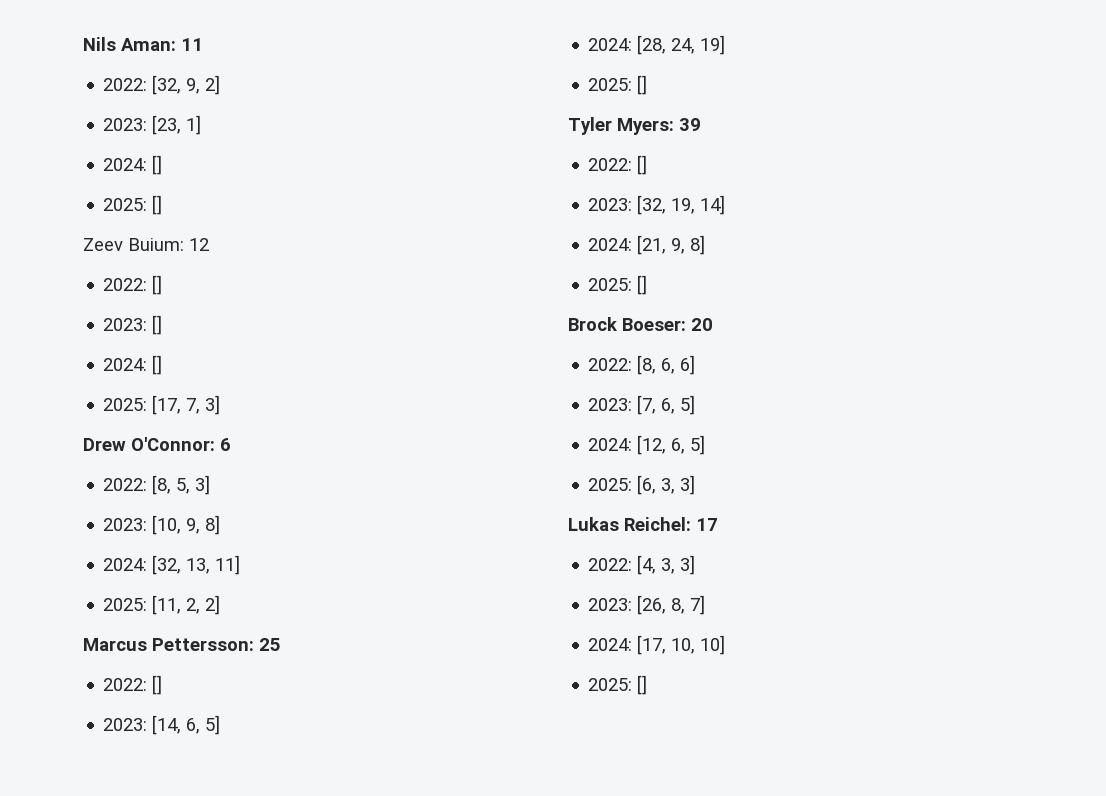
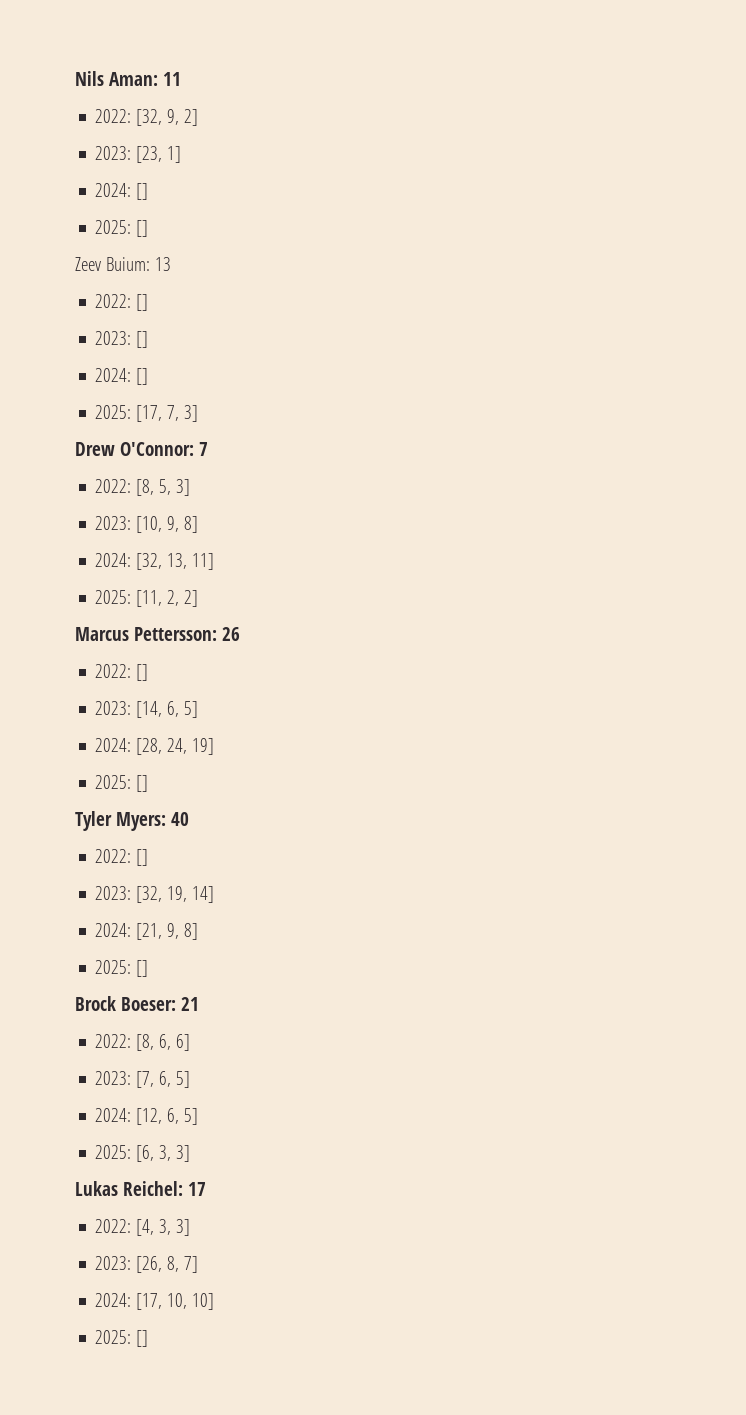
- Zeev Buium: 12
+ Zeev Buium: 13
- Drew O'Connor: 6
+ Drew O'Connor: 7
- Marcus Pettersson: 25
+ Marcus Pettersson: 26
- Tyler Myers: 39
+ Tyler Myers: 40
- Brock Boeser: 20
+ Brock Boeser: 21

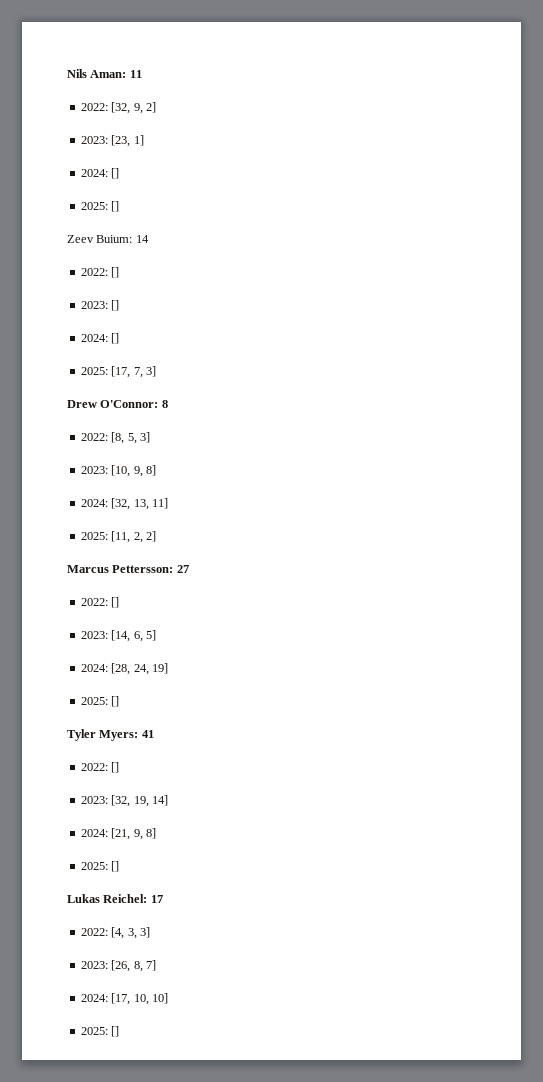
- Zeev Buium: 13
+ Zeev Buium: 14
- Drew O'Connor: 7
+ Drew O'Connor: 8
- Marcus Pettersson: 26
+ Marcus Pettersson: 27
- Tyler Myers: 40
+ Tyler Myers: 41
- Brock Boeser: 21
- 2022: [8, 6, 6]
- 2023: [7, 6, 5]
- 2024: [12, 6, 5]
- 2025: [6, 3, 3]

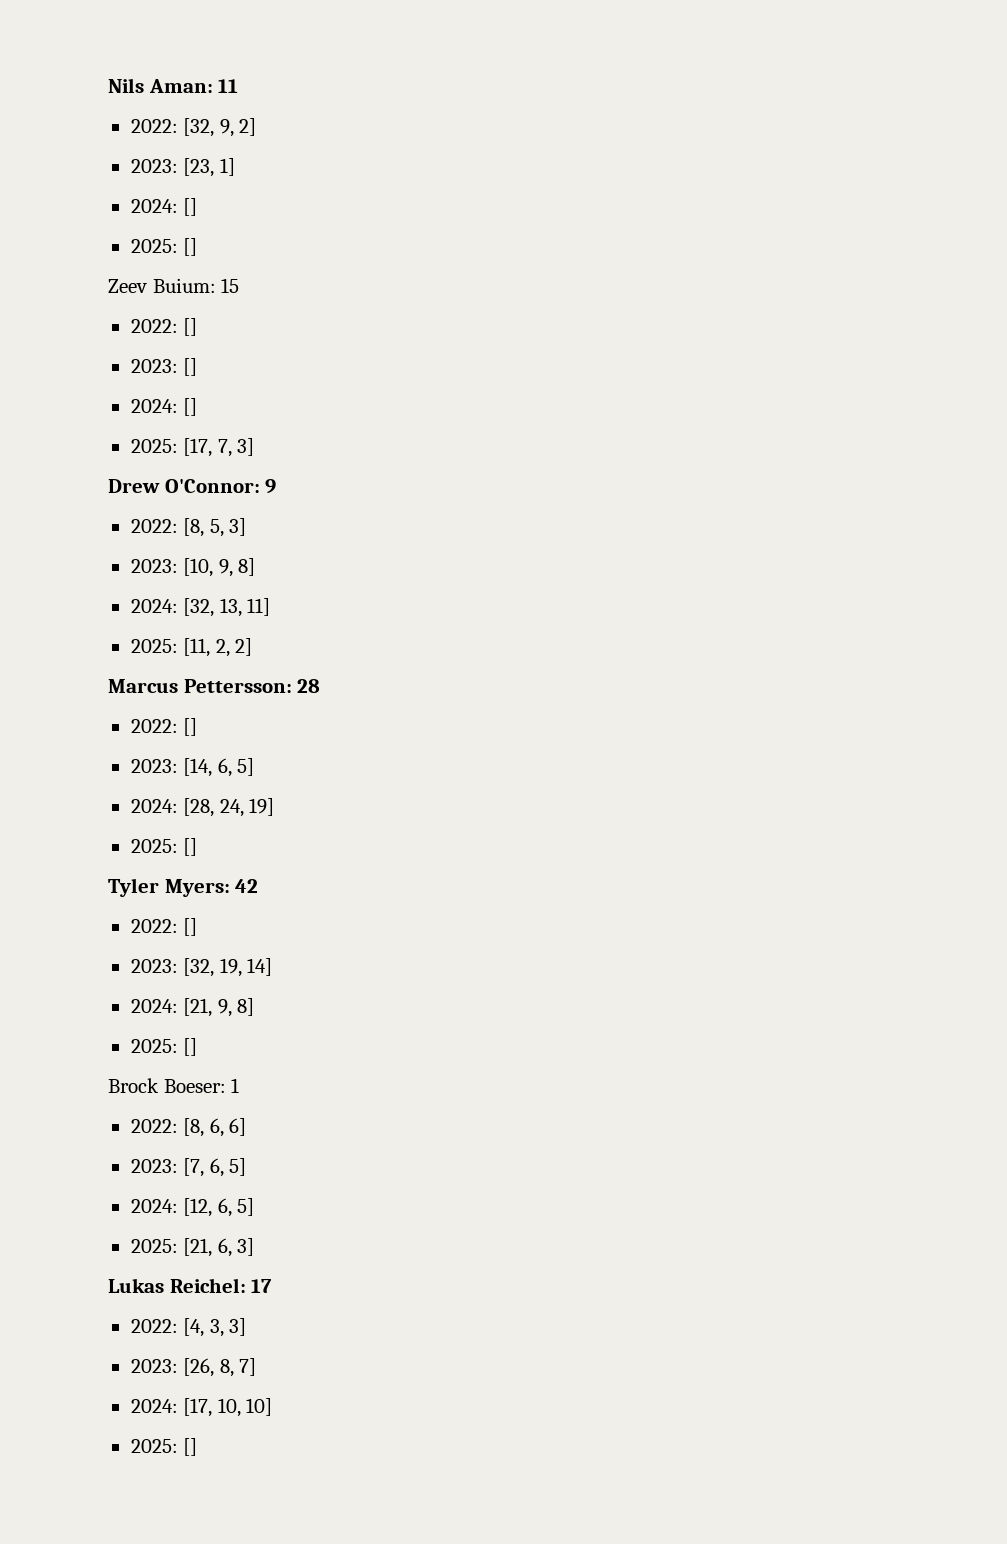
- Zeev Buium: 14
+ Zeev Buium: 15
- Drew O'Connor: 8
+ Drew O'Connor: 9
- Marcus Pettersson: 27
+ Marcus Pettersson: 28
- Tyler Myers: 41
+ Tyler Myers: 42
+ Brock Boeser: 1
+ 2022: [8, 6, 6]
+ 2023: [7, 6, 5]
+ 2024: [12, 6, 5]
+ 2025: [21, 6, 3]

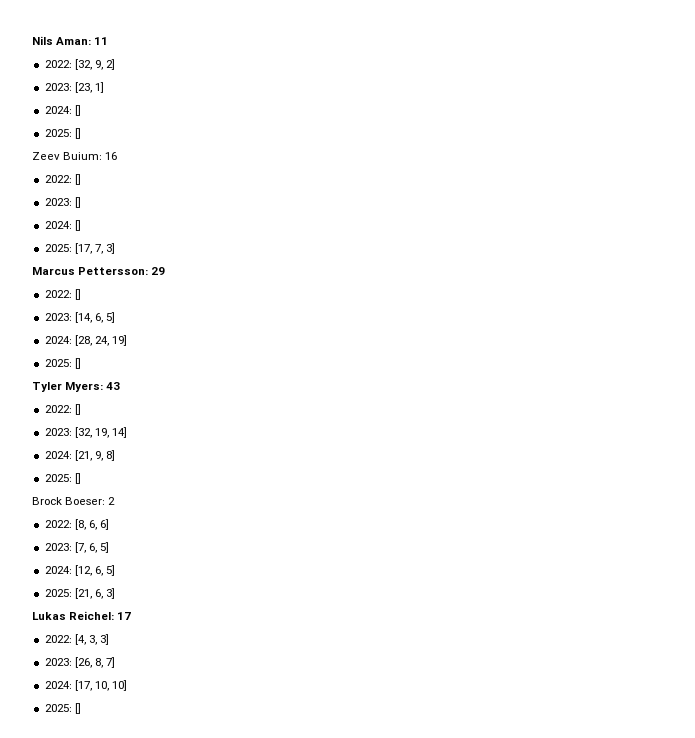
- Zeev Buium: 15
+ Zeev Buium: 16
- Drew O'Connor: 9
- 2022: [8, 5, 3]
- 2023: [10, 9, 8]
- 2024: [32, 13, 11]
- 2025: [11, 2, 2]
- Marcus Pettersson: 28
+ Marcus Pettersson: 29
- Tyler Myers: 42
+ Tyler Myers: 43
- Brock Boeser: 1
+ Brock Boeser: 2

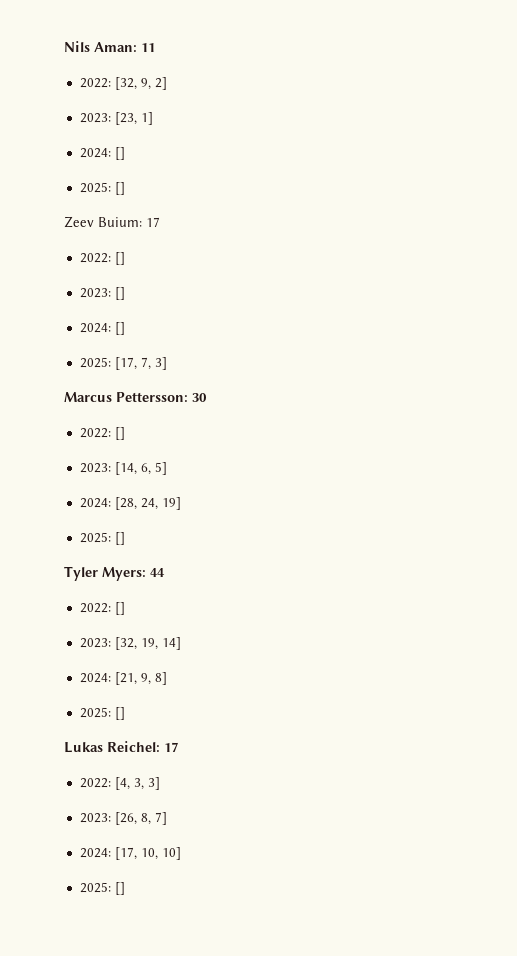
- Zeev Buium: 16
+ Zeev Buium: 17
- Marcus Pettersson: 29
+ Marcus Pettersson: 30
- Tyler Myers: 43
+ Tyler Myers: 44
- Brock Boeser: 2
- 2022: [8, 6, 6]
- 2023: [7, 6, 5]
- 2024: [12, 6, 5]
- 2025: [21, 6, 3]

